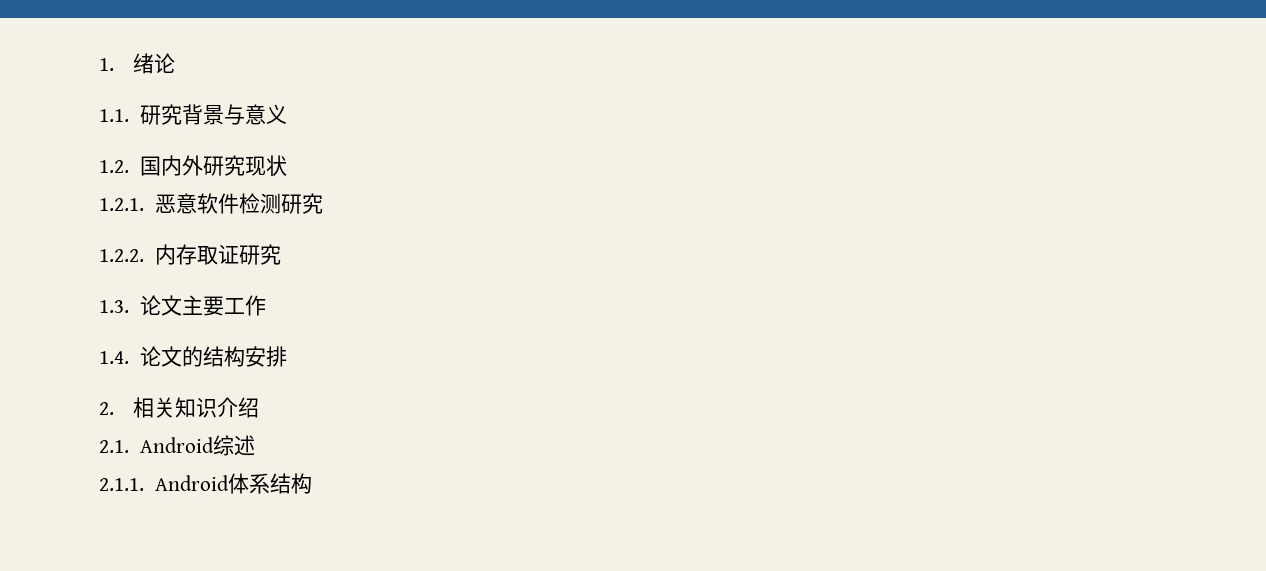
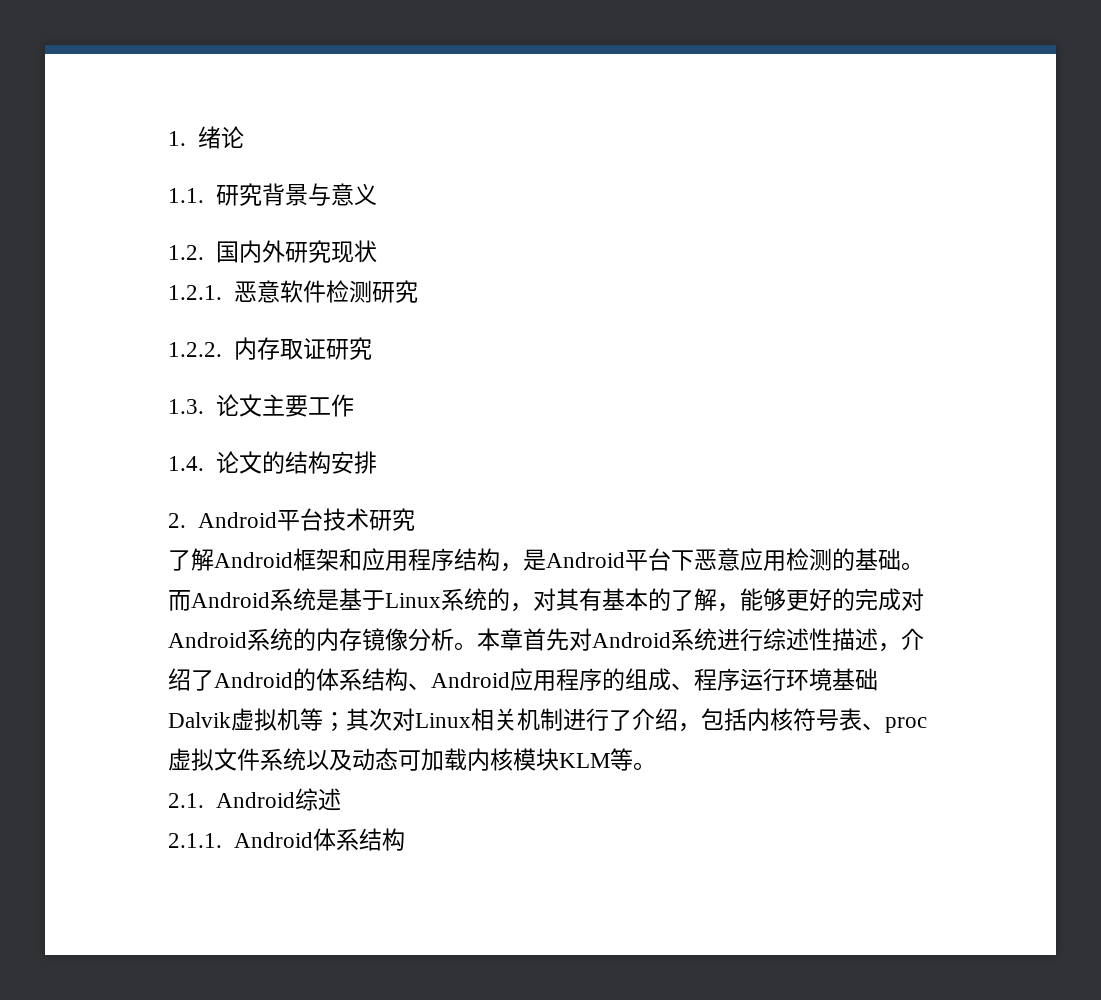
- 2.相关知识介绍
+ 2. Android平台技术研究
+ 了解Android框架和应用程序结构，是Android平台下恶意应用检测的基础。而Android系统是基于Linux系统的，对其有基本的了解，能够更好的完成对Android系统的内存镜像分析。本章首先对Android系统进行综述性描述，介绍了Android的体系结构、Android应用程序的组成、程序运行环境基础Dalvik虚拟机等；其次对Linux相关机制进行了介绍，包括内核符号表、proc虚拟文件系统以及动态可加载内核模块KLM等。

